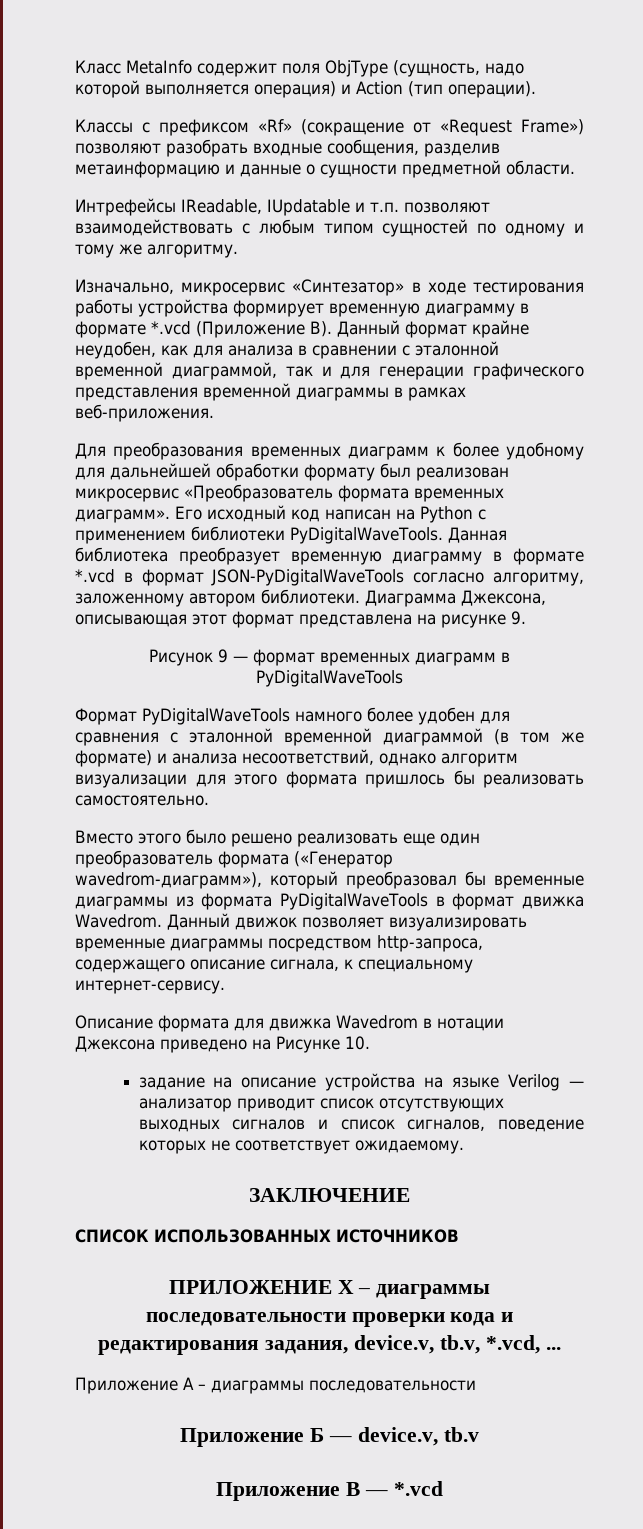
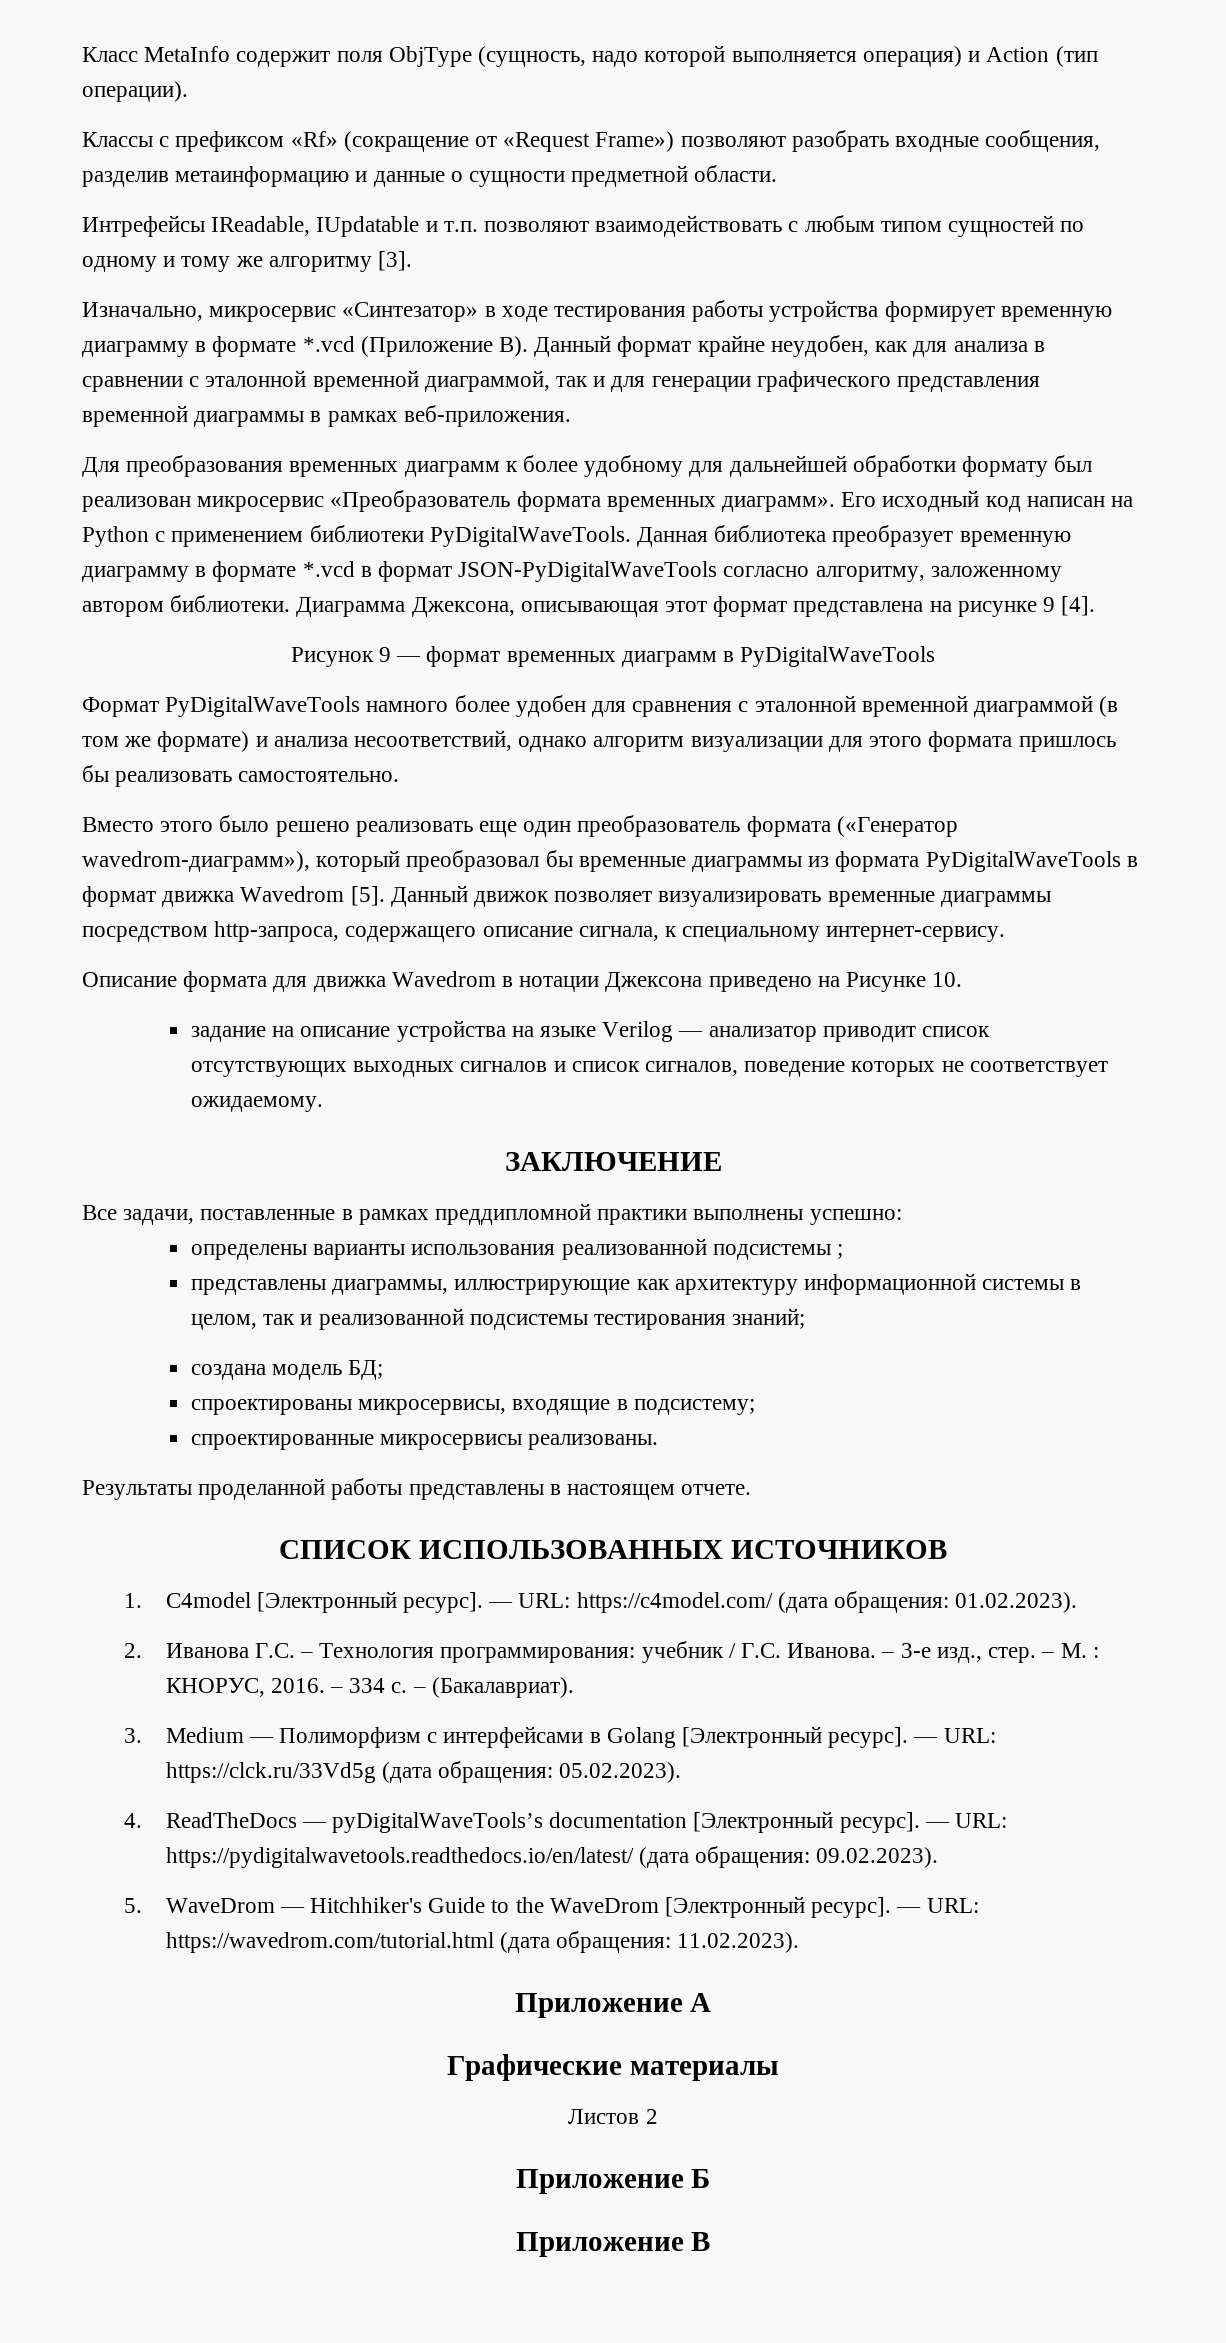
- Интрефейсы IReadable, IUpdatable и т.п. позволяют взаимодействовать с любым типом сущностей по одному и тому же алгоритму.
+ Интрефейсы IReadable, IUpdatable и т.п. позволяют взаимодействовать с любым типом сущностей по одному и тому же алгоритму [3].
- Диаграмма Джексона, описывающая этот формат представлена на рисунке 9.
+ Диаграмма Джексона, описывающая этот формат представлена на рисунке 9 [4].
- Вместо этого было решено реализовать еще один преобразователь формата («Генератор wavedrom-диаграмм»), который преобразовал бы временные диаграммы из формата PyDigitalWaveTools в формат движка Wavedrom.
+ Вместо этого было решено реализовать еще один преобразователь формата («Генератор wavedrom-диаграмм»), который преобразовал бы временные диаграммы из формата PyDigitalWaveTools в формат движка Wavedrom [5].
+ Все задачи, поставленные в рамках преддипломной практики выполнены успешно:
+ определены варианты использования реализованной подсистемы ;
+ представлены диаграммы, иллюстрирующие как архитектуру информационной системы в целом, так и реализованной подсистемы тестирования знаний;
+ создана модель БД;
+ спроектированы микросервисы, входящие в подсистему;
+ спроектированные микросервисы реализованы.
+ Результаты проделанной работы представлены в настоящем отчете.
  СПИСОК ИСПОЛЬЗОВАННЫХ ИСТОЧНИКОВ
- ПРИЛОЖЕНИЕ Х – диаграммы последовательности проверки кода и редактирования задания, device.v, tb.v, *.vcd, ...
- Приложение А – диаграммы последовательности
+ 1. C4model [Электронный ресурс]. — URL: https://c4model.com/ (дата обращения: 01.02.2023).
+ 2. Иванова Г.С. – Технология программирования: учебник / Г.С. Иванова. – 3-е изд., стер. – М. : КНОРУС, 2016. – 334 с. – (Бакалавриат).
+ 3. Medium — Полиморфизм с интерфейсами в Golang [Электронный ресурс]. — URL: https://clck.ru/33Vd5g (дата обращения: 05.02.2023).
+ 4. ReadTheDocs — pyDigitalWaveTools’s documentation [Электронный ресурс]. — URL: https://pydigitalwavetools.readthedocs.io/en/latest/ (дата обращения: 09.02.2023).
+ 5. WaveDrom — Hitchhiker's Guide to the WaveDrom [Электронный ресурс]. — URL: https://wavedrom.com/tutorial.html (дата обращения: 11.02.2023).
+ Приложение А
+ Графические материалы
+ Листов 2
- Приложение Б — device.v, tb.v
+ Приложение Б
- Приложение В — *.vcd
+ Приложение В

